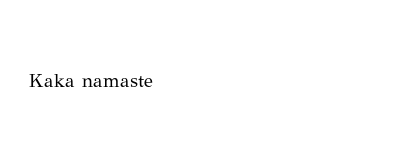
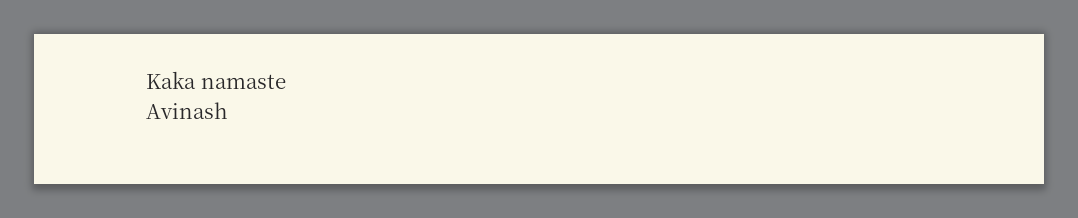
+ Avinash

